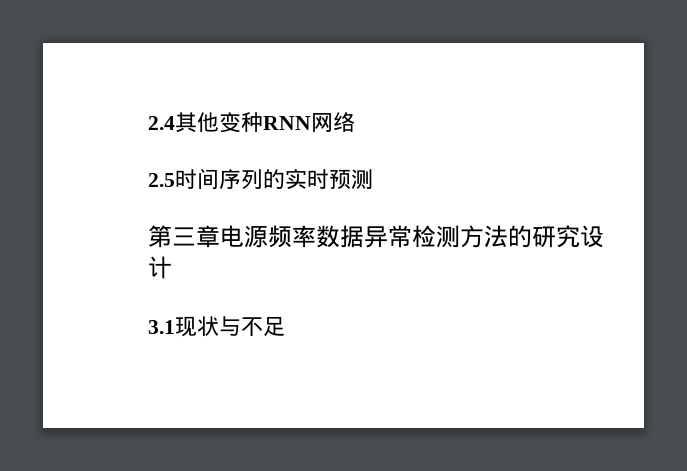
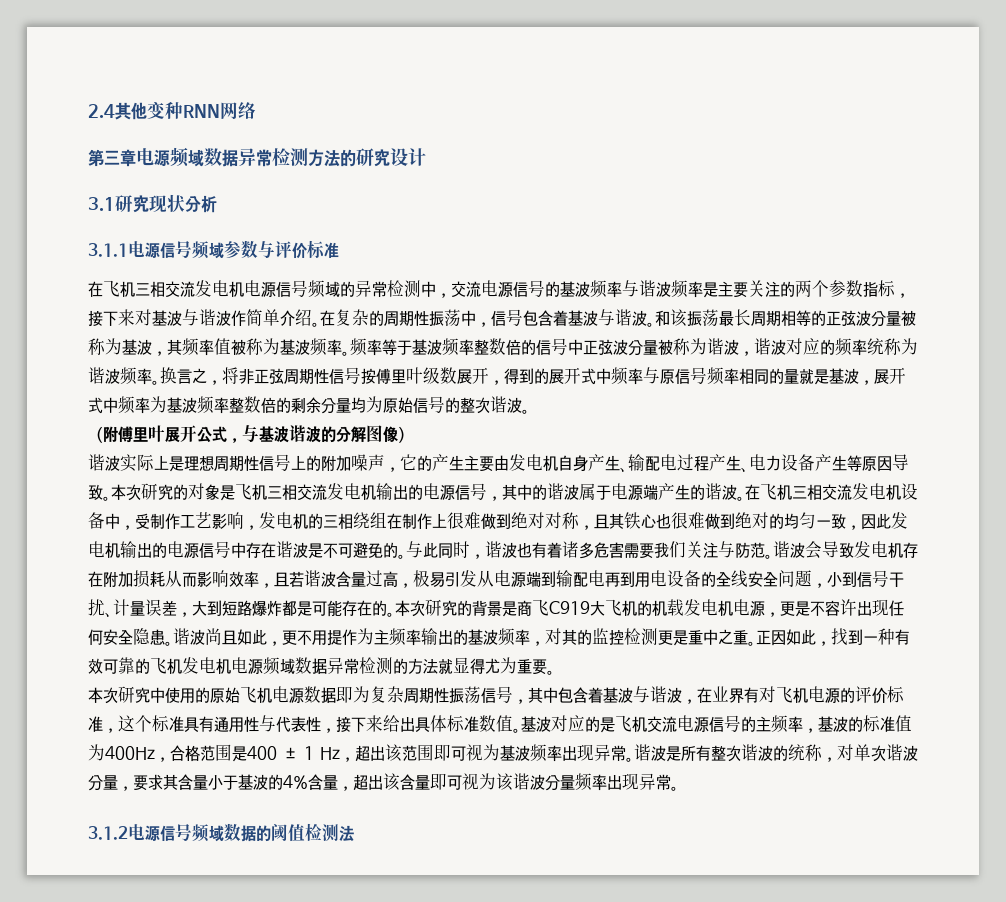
- 2.5时间序列的实时预测
- 第三章电源频率数据异常检测方法的研究设计
+ 第三章电源频域数据异常检测方法的研究设计
- 3.1现状与不足
+ 3.1研究现状分析
+ 3.1.1电源信号频域参数与评价标准
+ 在飞机三相交流发电机电源信号频域的异常检测中，交流电源信号的基波频率与谐波频率是主要关注的两个参数指标，接下来对基波与谐波作简单介绍。在复杂的周期性振荡中，信号包含着基波与谐波。和该振荡最长周期相等的正弦波分量被称为基波，其频率值被称为基波频率。频率等于基波频率整数倍的信号中正弦波分量被称为谐波，谐波对应的频率统称为谐波频率。换言之，将非正弦周期性信号按傅里叶级数展开，得到的展开式中频率与原信号频率相同的量就是基波，展开式中频率为基波频率整数倍的剩余分量均为原始信号的整次谐波。
+ （附傅里叶展开公式，与基波谐波的分解图像）
+ 谐波实际上是理想周期性信号上的附加噪声，它的产生主要由发电机自身产生、输配电过程产生、电力设备产生等原因导致。本次研究的对象是飞机三相交流发电机输出的电源信号，其中的谐波属于电源端产生的谐波。在飞机三相交流发电机设备中，受制作工艺影响，发电机的三相绕组在制作上很难做到绝对对称，且其铁心也很难做到绝对的均匀一致，因此发电机输出的电源信号中存在谐波是不可避免的。与此同时，谐波也有着诸多危害需要我们关注与防范。谐波会导致发电机存在附加损耗从而影响效率，且若谐波含量过高，极易引发从电源端到输配电再到用电设备的全线安全问题，小到信号干扰、计量误差，大到短路爆炸都是可能存在的。本次研究的背景是商飞C919大飞机的机载发电机电源，更是不容许出现任何安全隐患。谐波尚且如此，更不用提作为主频率输出的基波频率，对其的监控检测更是重中之重。正因如此，找到一种有效可靠的飞机发电机电源频域数据异常检测的方法就显得尤为重要。
+ 本次研究中使用的原始飞机电源数据即为复杂周期性振荡信号，其中包含着基波与谐波，在业界有对飞机电源的评价标准，这个标准具有通用性与代表性，接下来给出具体标准数值。基波对应的是飞机交流电源信号的主频率，基波的标准值为400Hz，合格范围是400 ± 1 Hz，超出该范围即可视为基波频率出现异常。谐波是所有整次谐波的统称，对单次谐波分量，要求其含量小于基波的4%含量，超出该含量即可视为该谐波分量频率出现异常。
+ 3.1.2电源信号频域数据的阈值检测法

